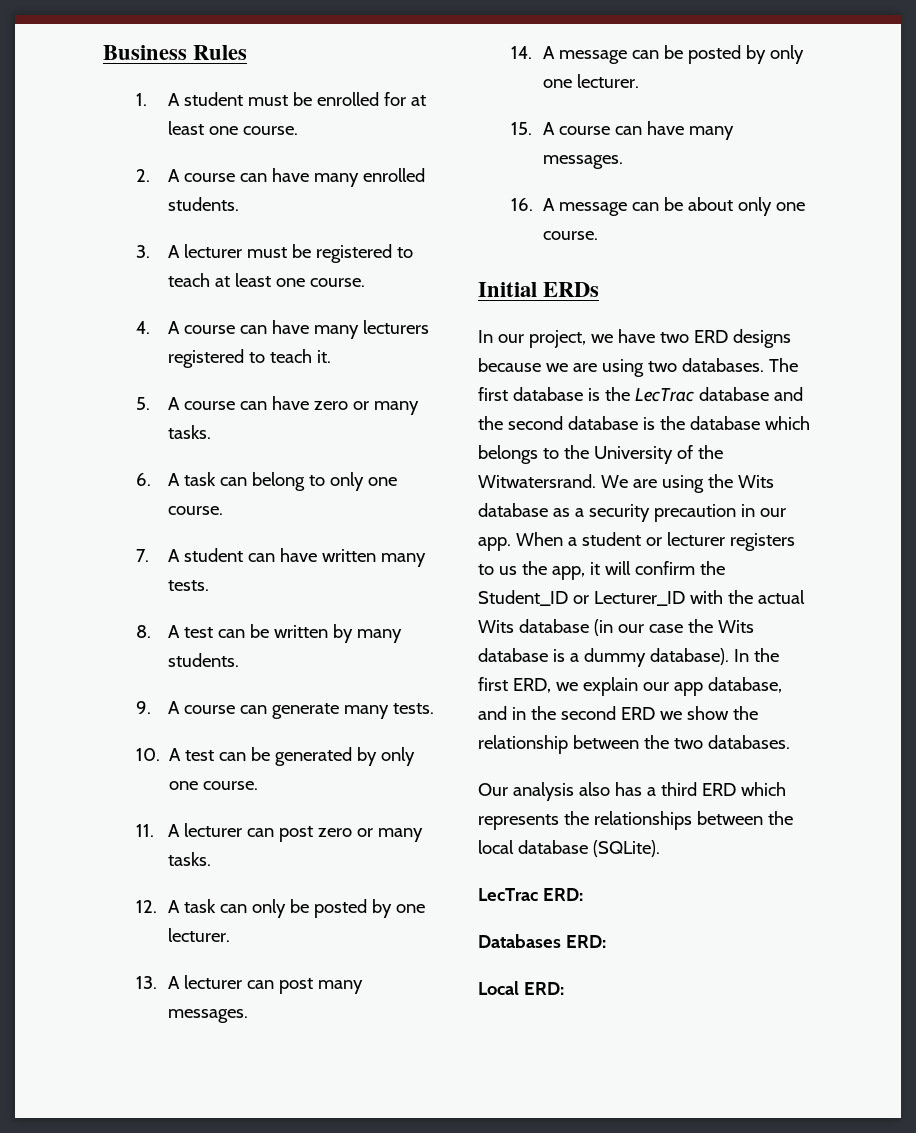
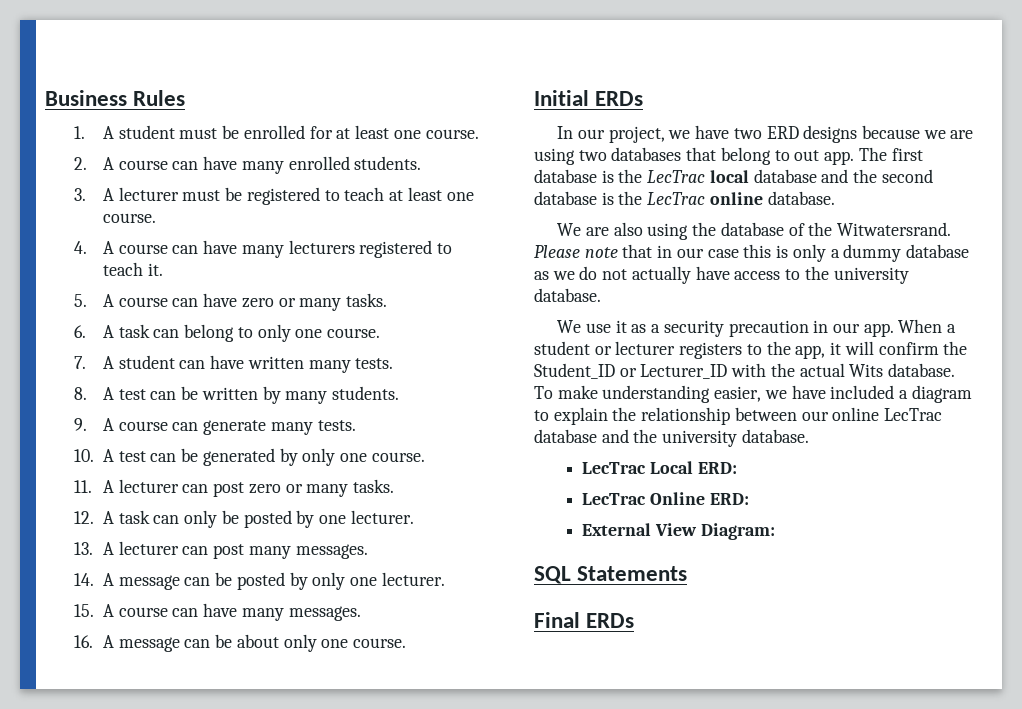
- In our project, we have two ERD designs because we are using two databases.
+ In our project, we have two ERD designs because we are using two databases that belong to out app.
- The first database is the LecTrac database and the second database is the database which belongs to the University of the Witwatersrand. We are using the Wits database as a security precaution in our app.
+ The first database is the LecTrac local database and the second database is the LecTrac online database.
+ We are also using the database of the Witwatersrand. Please note that in our case this is only a dummy database as we do not actually have access to the university database.
+ We use it as a security precaution in our app.
- When a student or lecturer registers to us the app, it will confirm the Student_ID or Lecturer_ID with the actual Wits database (in our case the Wits database is a dummy database). In the first ERD, we explain our app database, and in the second ERD we show the relationship between the two databases.
- Our analysis also has a third ERD which represents the relationships between the local database (SQLite).
- LecTrac ERD:
- Databases ERD:
- Local ERD:
+ When a student or lecturer registers to the app, it will confirm the Student_ID or Lecturer_ID with the actual Wits database. To make understanding easier, we have included a diagram to explain the relationship between our online LecTrac database and the university database.
+ LecTrac Local ERD:
+ LecTrac Online ERD:
+ External View Diagram:
+ SQL Statements
+ Final ERDs

